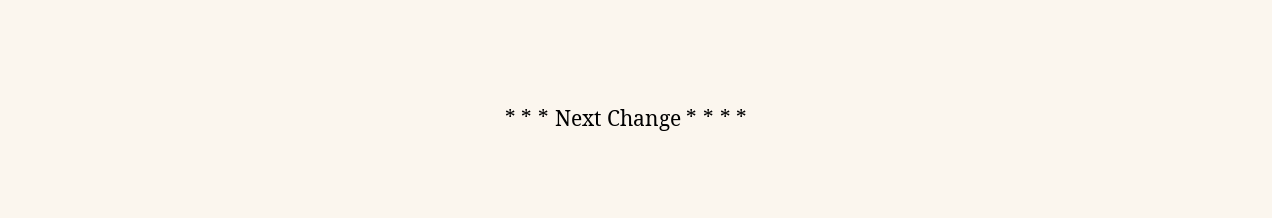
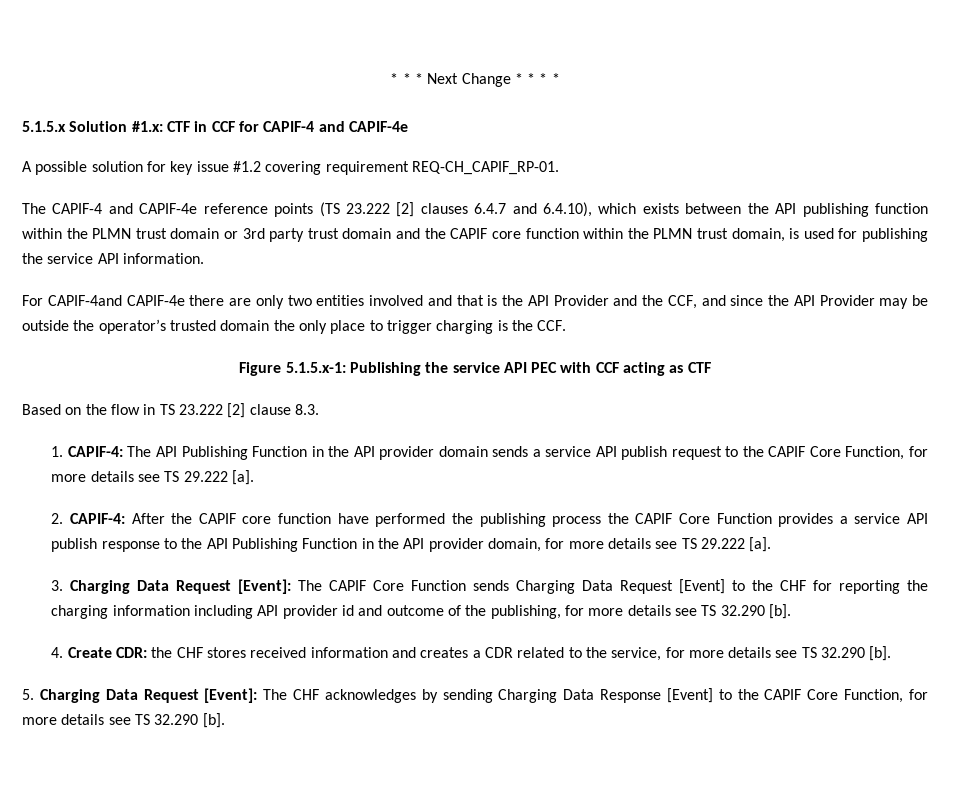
+ 5.1.5.x Solution #1.x: CTF in CCF for CAPIF-4 and CAPIF-4e
+ A possible solution for key issue #1.2 covering requirement REQ-CH_CAPIF_RP-01.
+ The CAPIF-4 and CAPIF-4e reference points (TS 23.222 [2] clauses 6.4.7 and 6.4.10), which exists between the API publishing function within the PLMN trust domain or 3rd party trust domain and the CAPIF core function within the PLMN trust domain, is used for publishing the service API information.
+ For CAPIF-4and CAPIF-4e there are only two entities involved and that is the API Provider and the CCF, and since the API Provider may be outside the operator’s trusted domain the only place to trigger charging is the CCF.
+ Figure 5.1.5.x-1: Publishing the service API PEC with CCF acting as CTF
+ Based on the flow in TS 23.222 [2] clause 8.3.
+ 1. CAPIF-4: The API Publishing Function in the API provider domain sends a service API publish request to the CAPIF Core Function, for more details see TS 29.222 [a].
+ 2. CAPIF-4: After the CAPIF core function have performed the publishing process the CAPIF Core Function provides a service API publish response to the API Publishing Function in the API provider domain, for more details see TS 29.222 [a].
+ 3. Charging Data Request [Event]: The CAPIF Core Function sends Charging Data Request [Event] to the CHF for reporting the charging information including API provider id and outcome of the publishing, for more details see TS 32.290 [b].
+ 4. Create CDR: the CHF stores received information and creates a CDR related to the service, for more details see TS 32.290 [b].
+ 5. Charging Data Request [Event]: The CHF acknowledges by sending Charging Data Response [Event] to the CAPIF Core Function, for more details see TS 32.290 [b].

